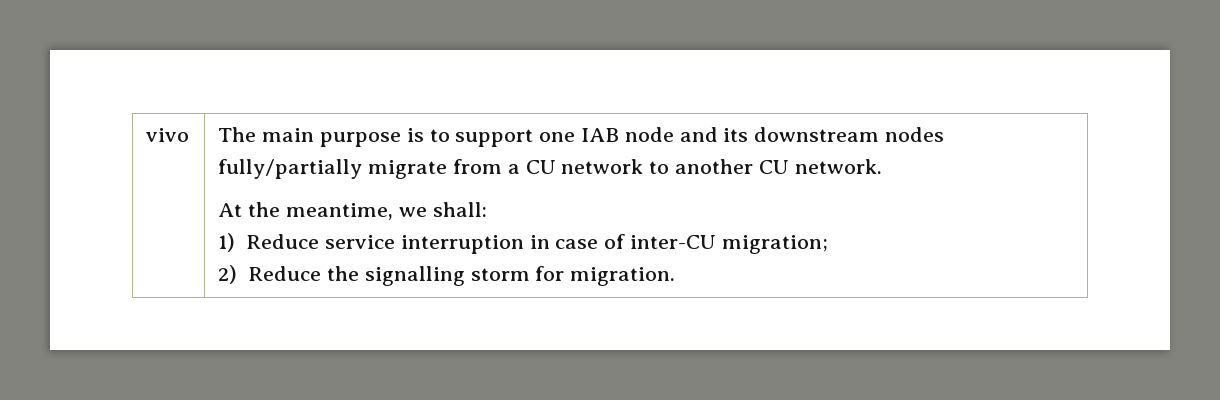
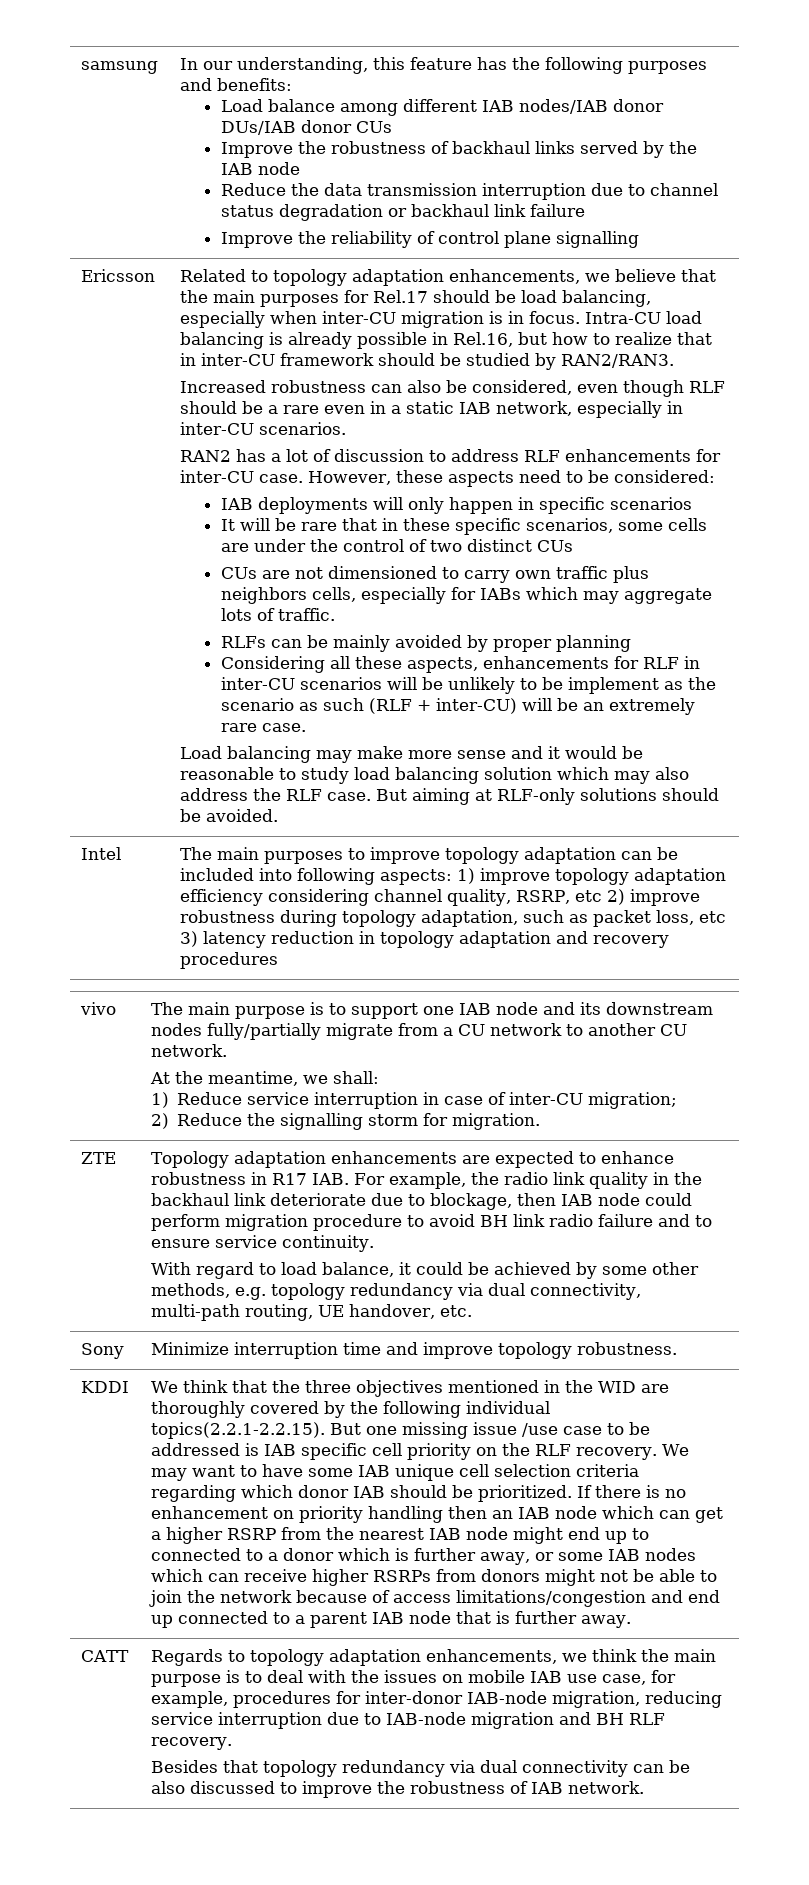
+ samsung | In our understanding, this feature has the following purposes and benefits:
+ Load balance among different IAB nodes/IAB donor DUs/IAB donor CUs
+ Improve the robustness of backhaul links served by the IAB node
+ Reduce the data transmission interruption due to channel status degradation or backhaul link failure
+ Improve the reliability of control plane signalling
+ Ericsson | Related to topology adaptation enhancements, we believe that the main purposes for Rel.17 should be load balancing, especially when inter-CU migration is in focus. Intra-CU load balancing is already possible in Rel.16, but how to realize that in inter-CU framework should be studied by RAN2/RAN3.
+ Increased robustness can also be considered, even though RLF should be a rare even in a static IAB network, especially in inter-CU scenarios.
+ RAN2 has a lot of discussion to address RLF enhancements for inter-CU case. However, these aspects need to be considered:
+ IAB deployments will only happen in specific scenarios
+ It will be rare that in these specific scenarios, some cells are under the control of two distinct CUs
+ CUs are not dimensioned to carry own traffic plus neighbors cells, especially for IABs which may aggregate lots of traffic.
+ RLFs can be mainly avoided by proper planning
+ Considering all these aspects, enhancements for RLF in inter-CU scenarios will be unlikely to be implement as the scenario as such (RLF + inter-CU) will be an extremely rare case.
+ Load balancing may make more sense and it would be reasonable to study load balancing solution which may also address the RLF case. But aiming at RLF-only solutions should be avoided.
+ Intel | The main purposes to improve topology adaptation can be included into following aspects: 1) improve topology adaptation efficiency considering channel quality, RSRP, etc 2) improve robustness during topology adaptation, such as packet loss, etc 3) latency reduction in topology adaptation and recovery procedures
+ ZTE | Topology adaptation enhancements are expected to enhance robustness in R17 IAB. For example, the radio link quality in the backhaul link deteriorate due to blockage, then IAB node could perform migration procedure to avoid BH link radio failure and to ensure service continuity.
+ With regard to load balance, it could be achieved by some other methods, e.g. topology redundancy via dual connectivity, multi-path routing, UE handover, etc.
+ Sony | Minimize interruption time and improve topology robustness.
+ KDDI | We think that the three objectives mentioned in the WID are thoroughly covered by the following individual topics(2.2.1-2.2.15). But one missing issue /use case to be addressed is IAB specific cell priority on the RLF recovery. We may want to have some IAB unique cell selection criteria regarding which donor IAB should be prioritized. If there is no enhancement on priority handling then an IAB node which can get a higher RSRP from the nearest IAB node might end up to connected to a donor which is further away, or some IAB nodes which can receive higher RSRPs from donors might not be able to join the network because of access limitations/congestion and end up connected to a parent IAB node that is further away.
+ CATT | Regards to topology adaptation enhancements, we think the main purpose is to deal with the issues on mobile IAB use case, for example, procedures for inter-donor IAB-node migration, reducing service interruption due to IAB-node migration and BH RLF recovery.
+ Besides that topology redundancy via dual connectivity can be also discussed to improve the robustness of IAB network.

